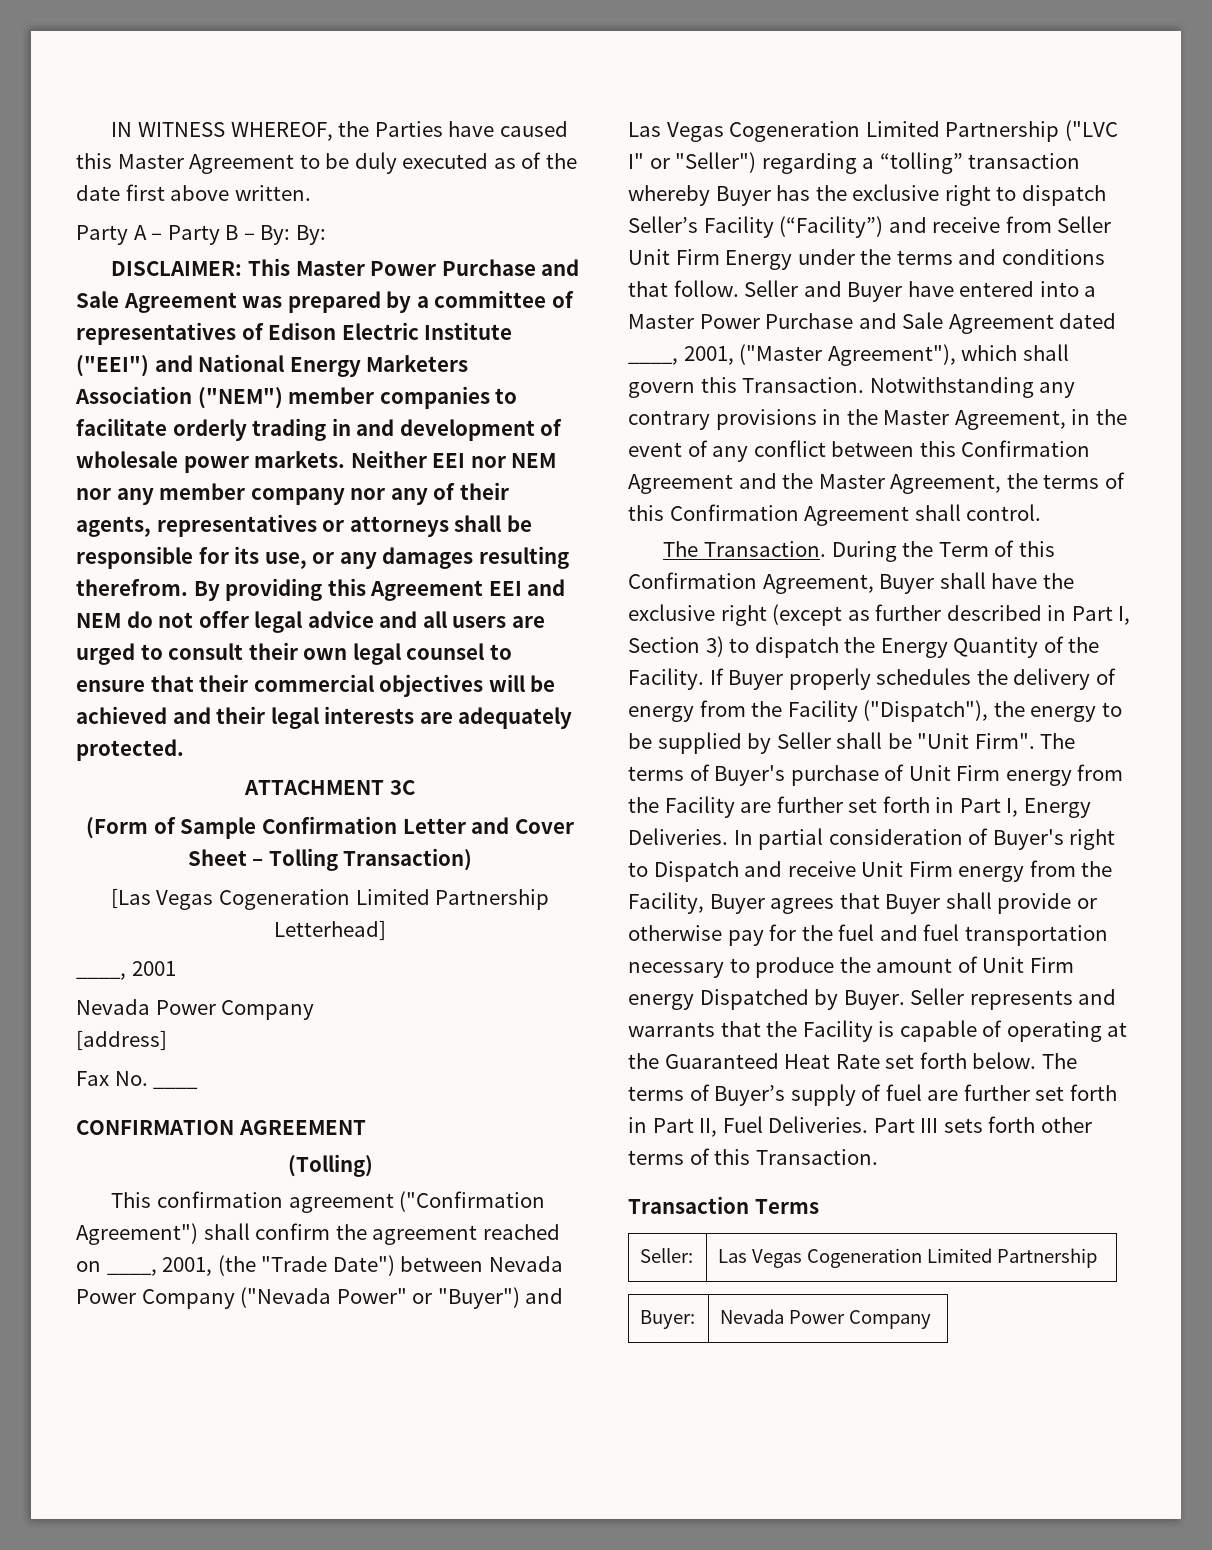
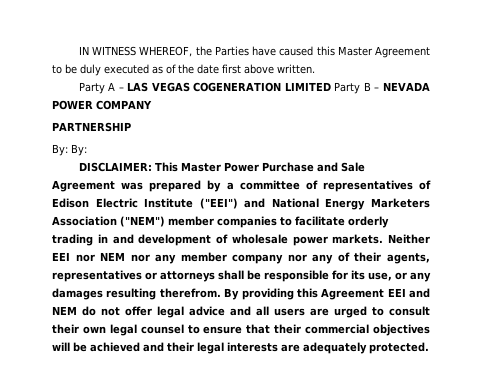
- Party A – Party B – By: By:
+ Party A – LAS VEGAS COGENERATION LIMITED Party B – NEVADA POWER COMPANY
+ PARTNERSHIP
+ By: By:
- ATTACHMENT 3C
- (Form of Sample Confirmation Letter and Cover Sheet – Tolling Transaction)
- [Las Vegas Cogeneration Limited Partnership Letterhead]
- ____, 2001
- Nevada Power Company
- [address]
- Fax No. ____
- CONFIRMATION AGREEMENT
- (Tolling)
- This confirmation agreement ("Confirmation Agreement") shall confirm the agreement reached on ____, 2001, (the "Trade Date") between Nevada Power Company ("Nevada Power" or "Buyer") and Las Vegas Cogeneration Limited Partnership ("LVC I" or "Seller") regarding a “tolling” transaction whereby Buyer has the exclusive right to dispatch Seller’s Facility (“Facility”) and receive from Seller Unit Firm Energy under the terms and conditions that follow. Seller and Buyer have entered into a Master Power Purchase and Sale Agreement dated ____, 2001, ("Master Agreement"), which shall govern this Transaction. Notwithstanding any contrary provisions in the Master Agreement, in the event of any conflict between this Confirmation Agreement and the Master Agreement, the terms of this Confirmation Agreement shall control.
- The Transaction. During the Term of this Confirmation Agreement, Buyer shall have the exclusive right (except as further described in Part I, Section 3) to dispatch the Energy Quantity of the Facility. If Buyer properly schedules the delivery of energy from the Facility ("Dispatch"), the energy to be supplied by Seller shall be "Unit Firm". The terms of Buyer's purchase of Unit Firm energy from the Facility are further set forth in Part I, Energy Deliveries. In partial consideration of Buyer's right to Dispatch and receive Unit Firm energy from the Facility, Buyer agrees that Buyer shall provide or otherwise pay for the fuel and fuel transportation necessary to produce the amount of Unit Firm energy Dispatched by Buyer. Seller represents and warrants that the Facility is capable of operating at the Guaranteed Heat Rate set forth below. The terms of Buyer’s supply of fuel are further set forth in Part II, Fuel Deliveries. Part III sets forth other terms of this Transaction.
- Transaction Terms
- Seller: | Las Vegas Cogeneration Limited Partnership
- Buyer: | Nevada Power Company

